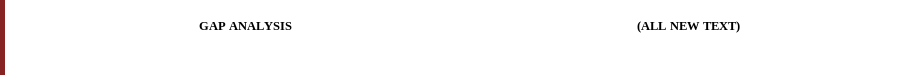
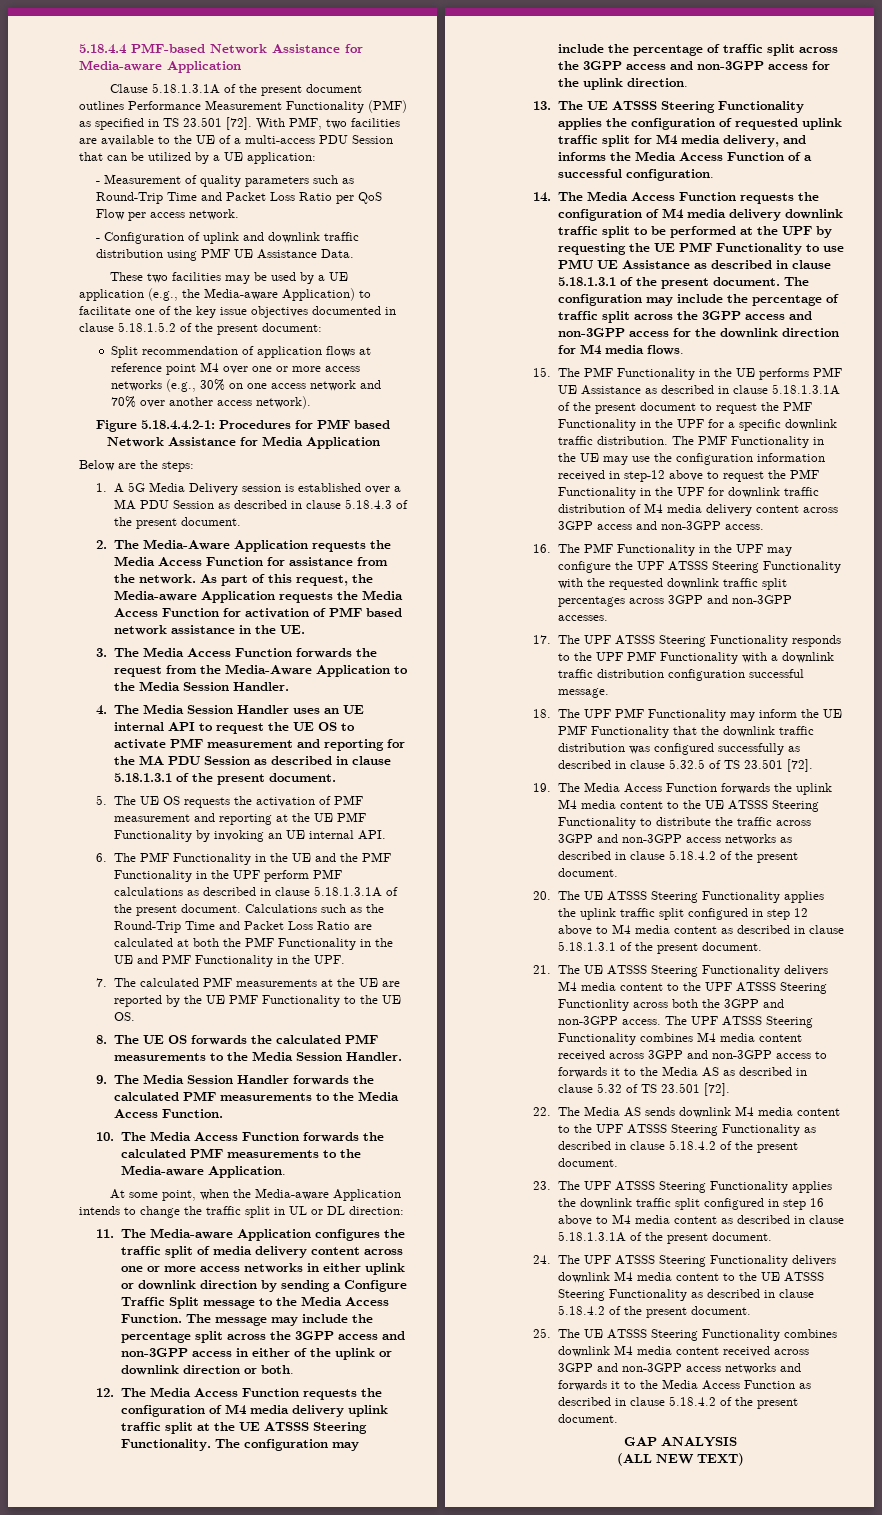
+ 5.18.4.4 PMF-based Network Assistance for Media-aware Application
+ Clause 5.18.1.3.1A of the present document outlines Performance Measurement Functionality (PMF) as specified in TS 23.501 [72]. With PMF, two facilities are available to the UE of a multi-access PDU Session that can be utilized by a UE application:
+ - Measurement of quality parameters such as Round-Trip Time and Packet Loss Ratio per QoS Flow per access network.
+ - Configuration of uplink and downlink traffic distribution using PMF UE Assistance Data.
+ These two facilities may be used by a UE application (e.g., the Media-aware Application) to facilitate one of the key issue objectives documented in clause 5.18.1.5.2 of the present document:
+ Split recommendation of application flows at reference point M4 over one or more access networks (e.g., 30% on one access network and 70% over another access network).
+ Figure 5.18.4.4.2-1: Procedures for PMF based Network Assistance for Media Application
+ Below are the steps:
+ 1. A 5G Media Delivery session is established over a MA PDU Session as described in clause 5.18.4.3 of the present document.
+ 2. The Media-Aware Application requests the Media Access Function for assistance from the network. As part of this request, the Media-aware Application requests the Media Access Function for activation of PMF based network assistance in the UE.
+ 3. The Media Access Function forwards the request from the Media-Aware Application to the Media Session Handler.
+ 4. The Media Session Handler uses an UE internal API to request the UE OS to activate PMF measurement and reporting for the MA PDU Session as described in clause 5.18.1.3.1 of the present document.
+ 5. The UE OS requests the activation of PMF measurement and reporting at the UE PMF Functionality by invoking an UE internal API.
+ 6. The PMF Functionality in the UE and the PMF Functionality in the UPF perform PMF calculations as described in clause 5.18.1.3.1A of the present document. Calculations such as the Round-Trip Time and Packet Loss Ratio are calculated at both the PMF Functionality in the UE and PMF Functionality in the UPF.
+ 7. The calculated PMF measurements at the UE are reported by the UE PMF Functionality to the UE OS.
+ 8. The UE OS forwards the calculated PMF measurements to the Media Session Handler.
+ 9. The Media Session Handler forwards the calculated PMF measurements to the Media Access Function.
+ 10. The Media Access Function forwards the calculated PMF measurements to the Media-aware Application.
+ At some point, when the Media-aware Application intends to change the traffic split in UL or DL direction:
+ 11. The Media-aware Application configures the traffic split of media delivery content across one or more access networks in either uplink or downlink direction by sending a Configure Traffic Split message to the Media Access Function. The message may include the percentage split across the 3GPP access and non-3GPP access in either of the uplink or downlink direction or both.
+ 12. The Media Access Function requests the configuration of M4 media delivery uplink traffic split at the UE ATSSS Steering Functionality. The configuration may include the percentage of traffic split across the 3GPP access and non-3GPP access for the uplink direction.
+ 13. The UE ATSSS Steering Functionality applies the configuration of requested uplink traffic split for M4 media delivery, and informs the Media Access Function of a successful configuration.
+ 14. The Media Access Function requests the configuration of M4 media delivery downlink traffic split to be performed at the UPF by requesting the UE PMF Functionality to use PMU UE Assistance as described in clause 5.18.1.3.1 of the present document. The configuration may include the percentage of traffic split across the 3GPP access and non-3GPP access for the downlink direction for M4 media flows.
+ 15. The PMF Functionality in the UE performs PMF UE Assistance as described in clause 5.18.1.3.1A of the present document to request the PMF Functionality in the UPF for a specific downlink traffic distribution. The PMF Functionality in the UE may use the configuration information received in step-12 above to request the PMF Functionality in the UPF for downlink traffic distribution of M4 media delivery content across 3GPP access and non-3GPP access.
+ 16. The PMF Functionality in the UPF may configure the UPF ATSSS Steering Functionality with the requested downlink traffic split percentages across 3GPP and non-3GPP accesses.
+ 17. The UPF ATSSS Steering Functionality responds to the UPF PMF Functionality with a downlink traffic distribution configuration successful message.
+ 18. The UPF PMF Functionality may inform the UE PMF Functionality that the downlink traffic distribution was configured successfully as described in clause 5.32.5 of TS 23.501 [72].
+ 19. The Media Access Function forwards the uplink M4 media content to the UE ATSSS Steering Functionality to distribute the traffic across 3GPP and non-3GPP access networks as described in clause 5.18.4.2 of the present document.
+ 20. The UE ATSSS Steering Functionality applies the uplink traffic split configured in step 12 above to M4 media content as described in clause 5.18.1.3.1 of the present document.
+ 21. The UE ATSSS Steering Functionality delivers M4 media content to the UPF ATSSS Steering Functionlity across both the 3GPP and non-3GPP access. The UPF ATSSS Steering Functionality combines M4 media content received across 3GPP and non-3GPP access to forwards it to the Media AS as described in clause 5.32 of TS 23.501 [72].
+ 22. The Media AS sends downlink M4 media content to the UPF ATSSS Steering Functionality as described in clause 5.18.4.2 of the present document.
+ 23. The UPF ATSSS Steering Functionality applies the downlink traffic split configured in step 16 above to M4 media content as described in clause 5.18.1.3.1A of the present document.
+ 24. The UPF ATSSS Steering Functionality delivers downlink M4 media content to the UE ATSSS Steering Functionality as described in clause 5.18.4.2 of the present document.
+ 25. The UE ATSSS Steering Functionality combines downlink M4 media content received across 3GPP and non-3GPP access networks and forwards it to the Media Access Function as described in clause 5.18.4.2 of the present document.

